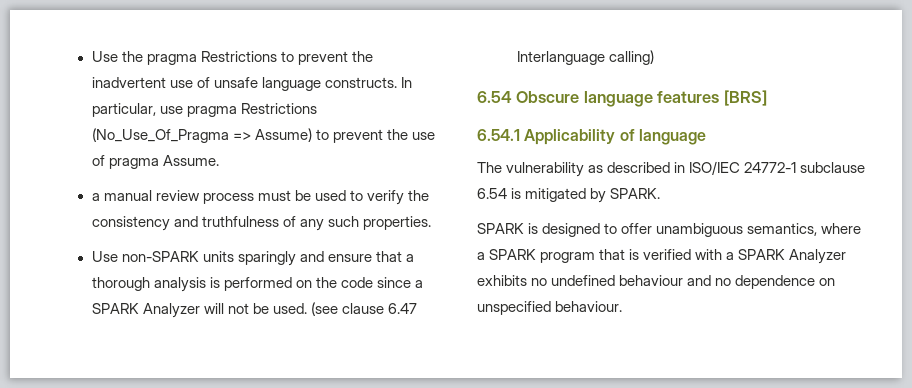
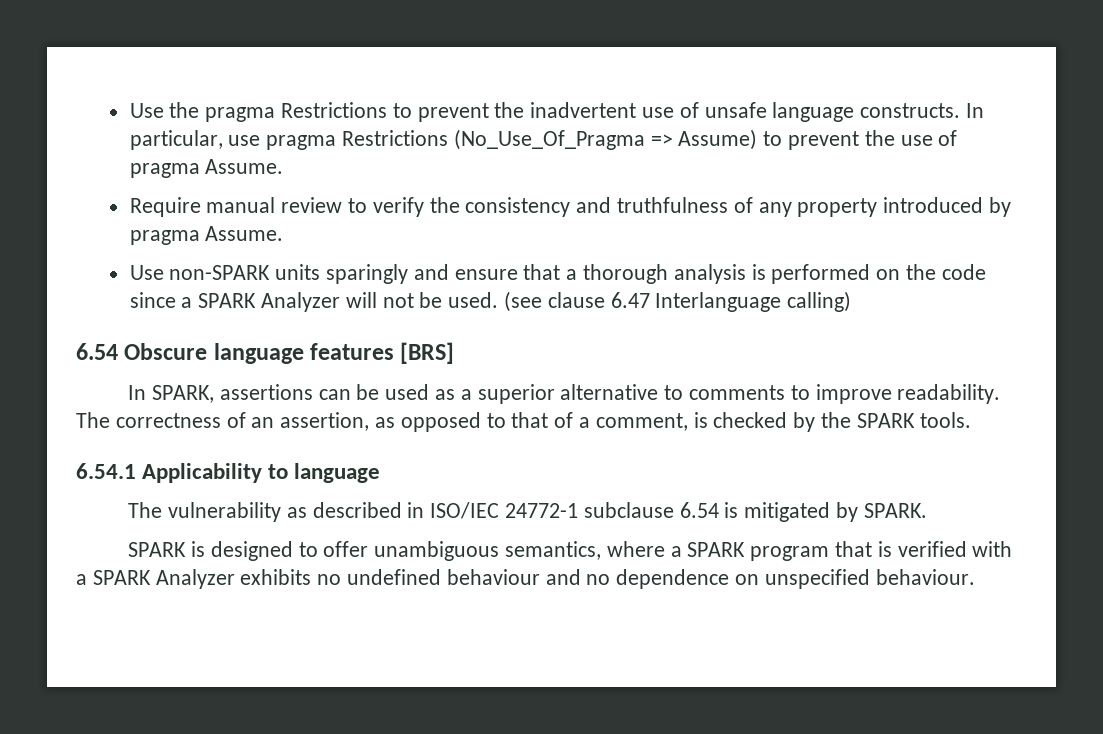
- a manual review process must be used to verify the consistency and truthfulness of any such properties.
+ Require manual review to verify the consistency and truthfulness of any property introduced by pragma Assume.
+ In SPARK, assertions can be used as a superior alternative to comments to improve readability. The correctness of an assertion, as opposed to that of a comment, is checked by the SPARK tools.
- 6.54.1 Applicability of language
+ 6.54.1 Applicability to language

